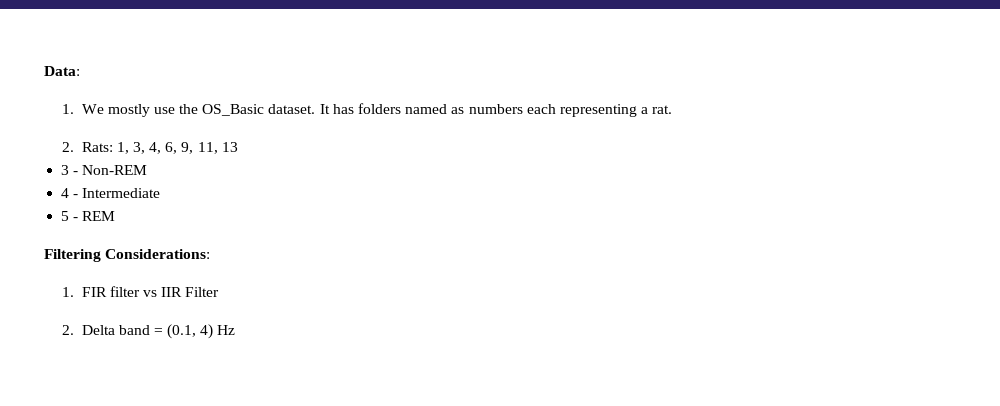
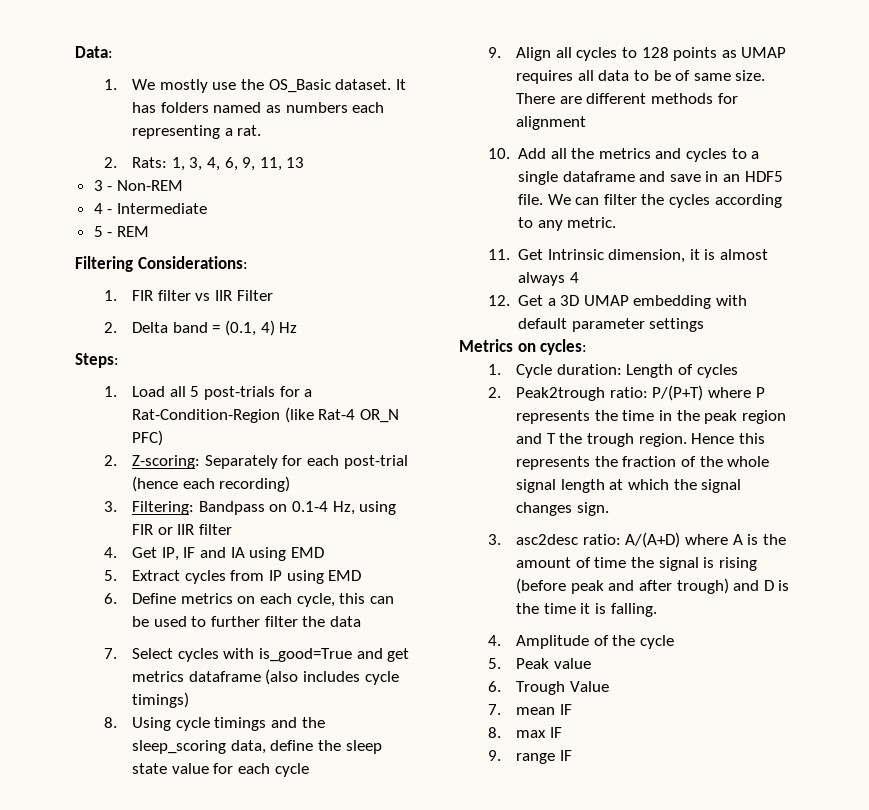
+ Steps:
+ 1. Load all 5 post-trials for a Rat-Condition-Region (like Rat-4 OR_N PFC)
+ 2. Z-scoring: Separately for each post-trial (hence each recording)
+ 3. Filtering: Bandpass on 0.1-4 Hz, using FIR or IIR filter
+ 4. Get IP, IF and IA using EMD
+ 5. Extract cycles from IP using EMD
+ 6. Define metrics on each cycle, this can be used to further filter the data
+ 7. Select cycles with is_good=True and get metrics dataframe (also includes cycle timings)
+ 8. Using cycle timings and the sleep_scoring data, define the sleep state value for each cycle
+ 9. Align all cycles to 128 points as UMAP requires all data to be of same size. There are different methods for alignment
+ 10. Add all the metrics and cycles to a single dataframe and save in an HDF5 file. We can filter the cycles according to any metric.
+ 11. Get Intrinsic dimension, it is almost always 4
+ 12. Get a 3D UMAP embedding with default parameter settings
+ Metrics on cycles:
+ 1. Cycle duration: Length of cycles
+ 2. Peak2trough ratio: P/(P+T) where P represents the time in the peak region and T the trough region. Hence this represents the fraction of the whole signal length at which the signal changes sign.
+ 3. asc2desc ratio: A/(A+D) where A is the amount of time the signal is rising (before peak and after trough) and D is the time it is falling.
+ 4. Amplitude of the cycle
+ 5. Peak value
+ 6. Trough Value
+ 7. mean IF
+ 8. max IF
+ 9. range IF

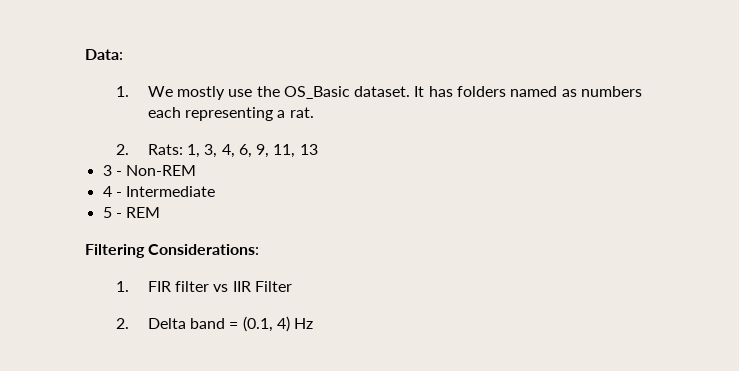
- Steps:
- 1. Load all 5 post-trials for a Rat-Condition-Region (like Rat-4 OR_N PFC)
- 2. Z-scoring: Separately for each post-trial (hence each recording)
- 3. Filtering: Bandpass on 0.1-4 Hz, using FIR or IIR filter
- 4. Get IP, IF and IA using EMD
- 5. Extract cycles from IP using EMD
- 6. Define metrics on each cycle, this can be used to further filter the data
- 7. Select cycles with is_good=True and get metrics dataframe (also includes cycle timings)
- 8. Using cycle timings and the sleep_scoring data, define the sleep state value for each cycle
- 9. Align all cycles to 128 points as UMAP requires all data to be of same size. There are different methods for alignment
- 10. Add all the metrics and cycles to a single dataframe and save in an HDF5 file. We can filter the cycles according to any metric.
- 11. Get Intrinsic dimension, it is almost always 4
- 12. Get a 3D UMAP embedding with default parameter settings
- Metrics on cycles:
- 1. Cycle duration: Length of cycles
- 2. Peak2trough ratio: P/(P+T) where P represents the time in the peak region and T the trough region. Hence this represents the fraction of the whole signal length at which the signal changes sign.
- 3. asc2desc ratio: A/(A+D) where A is the amount of time the signal is rising (before peak and after trough) and D is the time it is falling.
- 4. Amplitude of the cycle
- 5. Peak value
- 6. Trough Value
- 7. mean IF
- 8. max IF
- 9. range IF

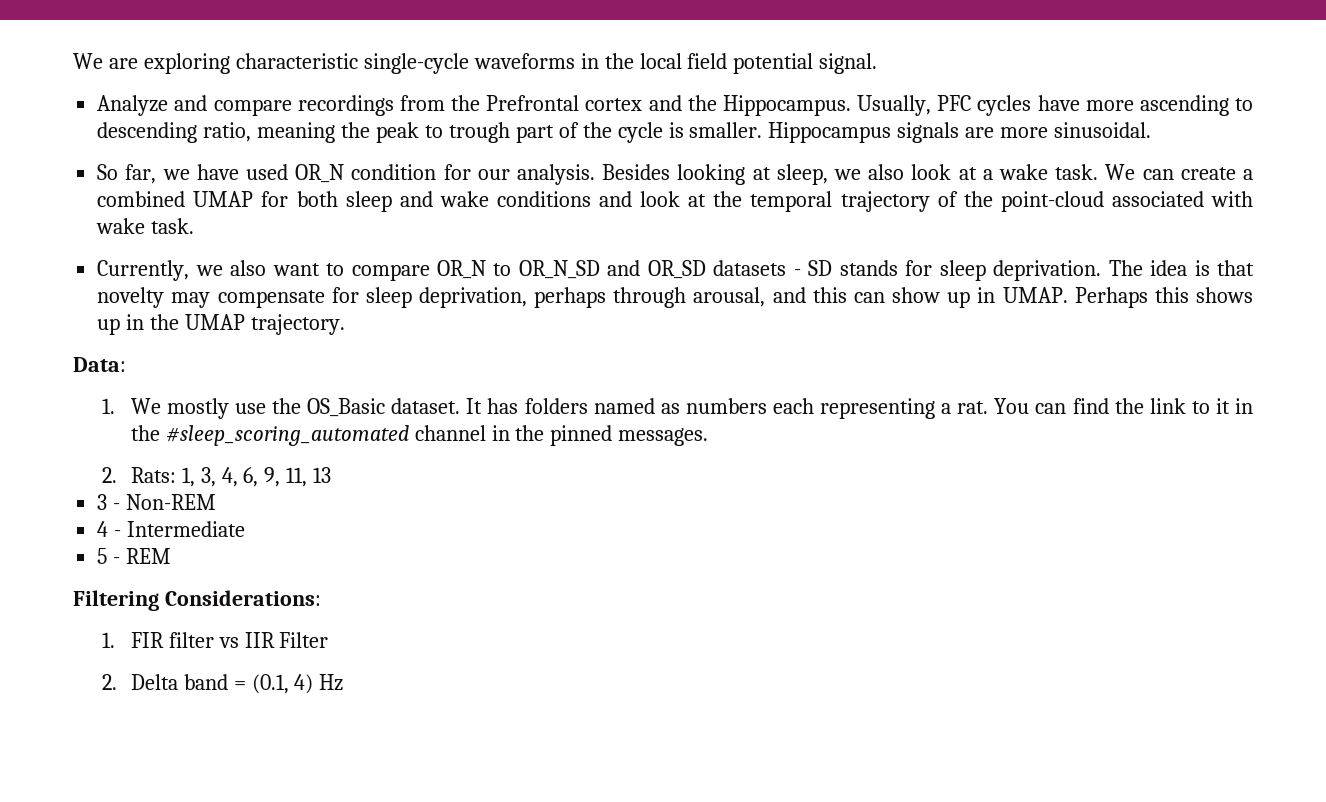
+ We are exploring characteristic single-cycle waveforms in the local field potential signal.
+ Analyze and compare recordings from the Prefrontal cortex and the Hippocampus. Usually, PFC cycles have more ascending to descending ratio, meaning the peak to trough part of the cycle is smaller. Hippocampus signals are more sinusoidal.
+ So far, we have used OR_N condition for our analysis. Besides looking at sleep, we also look at a wake task. We can create a combined UMAP for both sleep and wake conditions and look at the temporal trajectory of the point-cloud associated with wake task.
+ Currently, we also want to compare OR_N to OR_N_SD and OR_SD datasets - SD stands for sleep deprivation. The idea is that novelty may compensate for sleep deprivation, perhaps through arousal, and this can show up in UMAP. Perhaps this shows up in the UMAP trajectory.
+ You can find the link to it in the #sleep_scoring_automated channel in the pinned messages.

